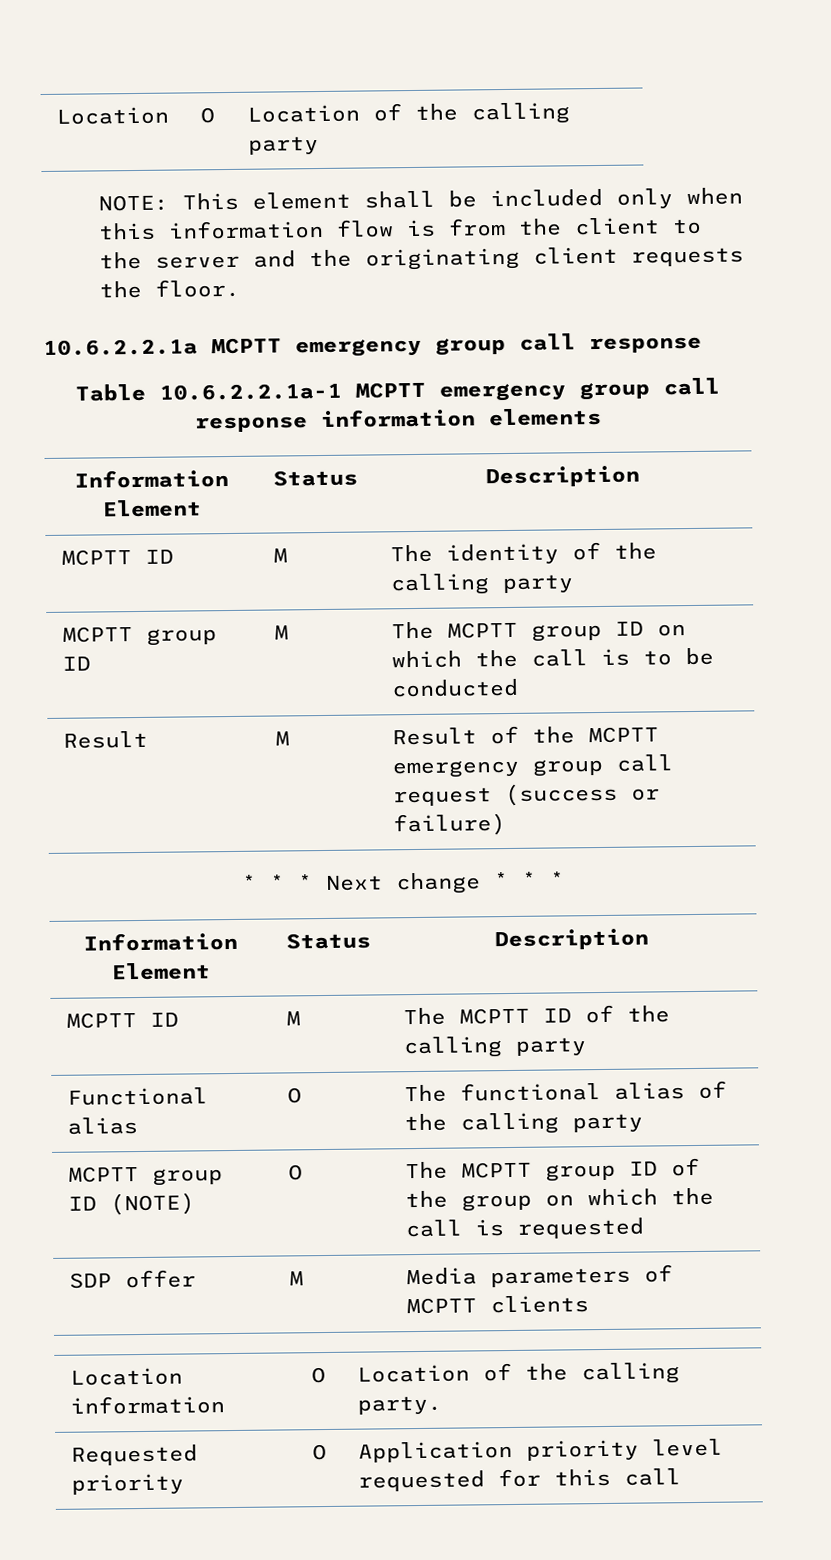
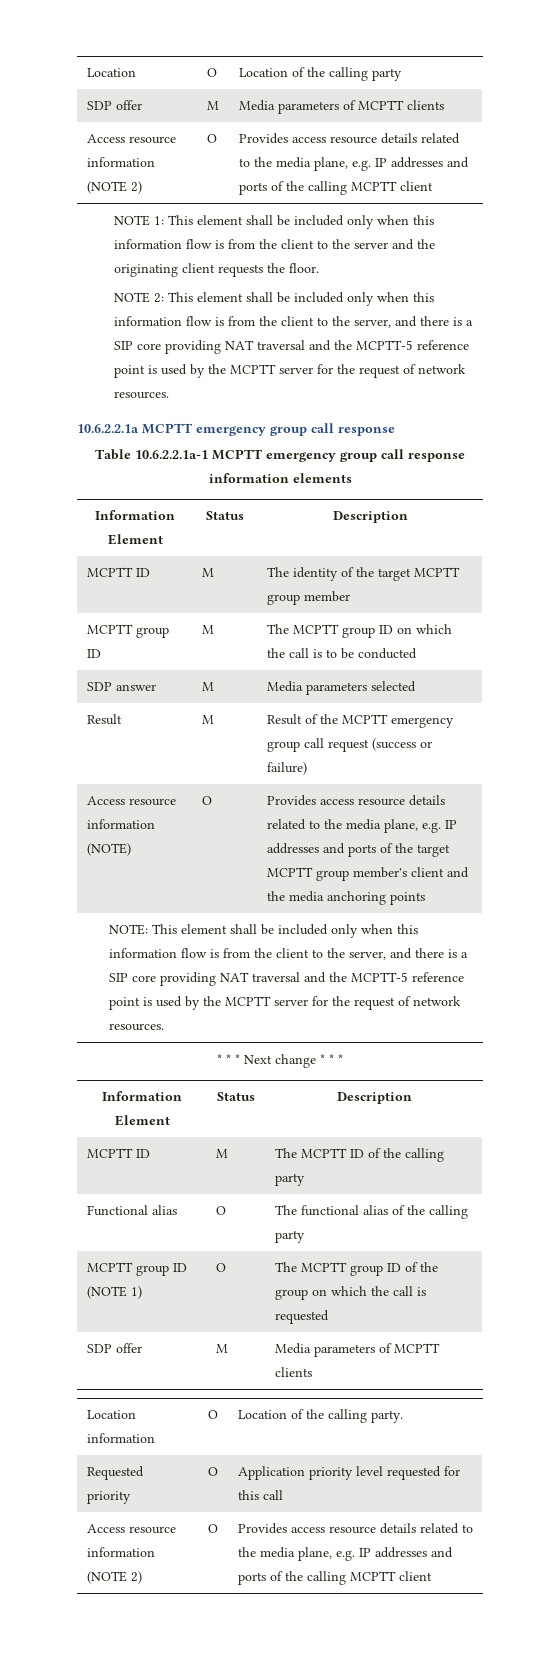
  Location | O | Location of the calling party
- NOTE: This element shall be included only when this information flow is from the client to the server and the originating client requests the floor.
+ SDP offer | M | Media parameters of MCPTT clients
+ Access resource information (NOTE 2) | O | Provides access resource details related to the media plane, e.g. IP addresses and ports of the calling MCPTT client
+ NOTE 1: This element shall be included only when this information flow is from the client to the server and the originating client requests the floor.
+ NOTE 2: This element shall be included only when this information flow is from the client to the server, and there is a SIP core providing NAT traversal and the MCPTT-5 reference point is used by the MCPTT server for the request of network resources.
- MCPTT ID | M | The identity of the calling party
+ MCPTT ID | M | The identity of the target MCPTT group member
+ SDP answer | M | Media parameters selected
+ Access resource information (NOTE) | O | Provides access resource details related to the media plane, e.g. IP addresses and ports of the target MCPTT group member's client and the media anchoring points
+ NOTE: This element shall be included only when this information flow is from the client to the server, and there is a SIP core providing NAT traversal and the MCPTT-5 reference point is used by the MCPTT server for the request of network resources.
- MCPTT group ID (NOTE) | O | The MCPTT group ID of the group on which the call is requested
+ MCPTT group ID (NOTE 1) | O | The MCPTT group ID of the group on which the call is requested
  Requested priority | O | Application priority level requested for this call
+ Access resource information (NOTE 2) | O | Provides access resource details related to the media plane, e.g. IP addresses and ports of the calling MCPTT client

